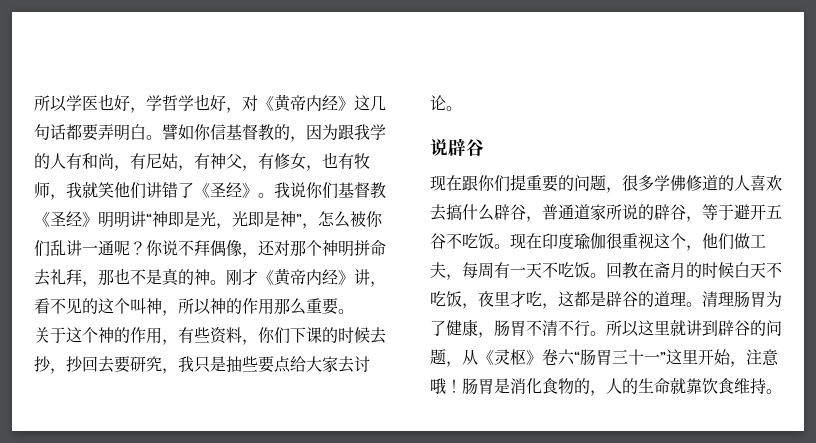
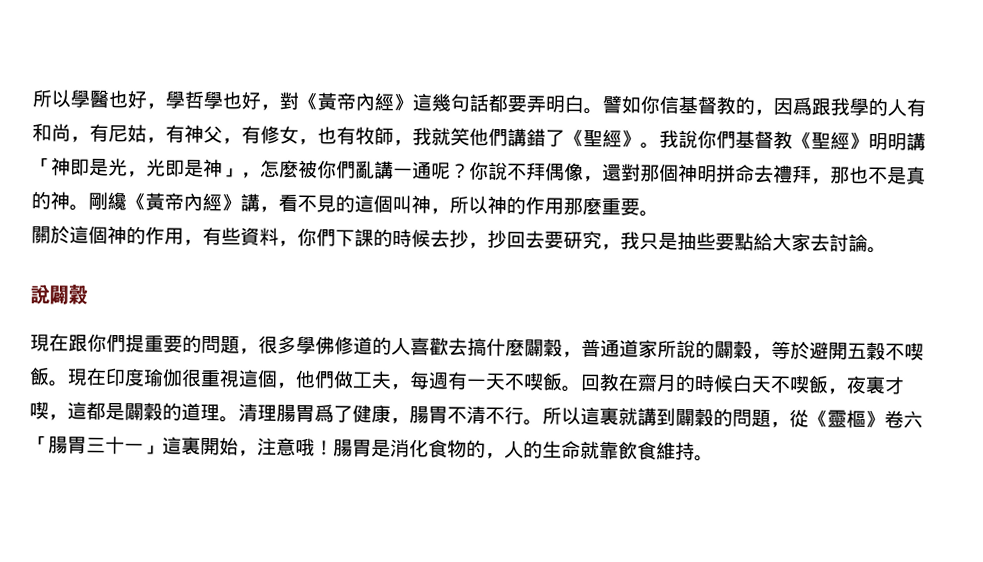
- 所以学医也好，学哲学也好，对《黄帝内经》这几句话都要弄明白。
+ 所以學醫也好，學哲學也好，對《黃帝內經》這幾句話都要弄明白。
- 譬如你信基督教的，因为跟我学的人有和尚，有尼姑，有神父，有修女，也有牧师，我就笑他们讲错了《圣经》。我说你们基督教《圣经》明明讲“神即是光，光即是神”，怎么被你们乱讲一通呢？
+ 譬如你信基督教的，因爲跟我學的人有和尚，有尼姑，有神父，有修女，也有牧師，我就笑他們講錯了《聖經》。我說你們基督教《聖經》明明講「神即是光，光即是神」，怎麼被你們亂講一通呢？
- 你说不拜偶像，还对那个神明拼命去礼拜，那也不是真的神。
+ 你說不拜偶像，還對那個神明拼命去禮拜，那也不是真的神。
- 刚才《黄帝内经》讲，看不见的这个叫神，所以神的作用那么重要。
+ 剛纔《黃帝內經》講，看不見的這個叫神，所以神的作用那麼重要。
- 关于这个神的作用，有些资料，你们下课的时候去抄，抄回去要研究，我只是抽些要点给大家去讨论。
- 说辟谷
- 现在跟你们提重要的问题，很多学佛修道的人喜欢去搞什么辟谷，普通道家所说的辟谷，等于避开五谷不吃饭。现在印度瑜伽很重视这个，他们做工夫，每周有一天不吃饭。
+ 關於這個神的作用，有些資料，你們下課的時候去抄，抄回去要研究，我只是抽些要點給大家去討論。
+ 說闢穀
+ 現在跟你們提重要的問題，很多學佛修道的人喜歡去搞什麼闢穀，普通道家所說的闢穀，等於避開五穀不喫飯。現在印度瑜伽很重視這個，他們做工夫，每週有一天不喫飯。
- 回教在斋月的时候白天不吃饭，夜里才吃，这都是辟谷的道理。
+ 回教在齋月的時候白天不喫飯，夜裏才喫，這都是闢穀的道理。
- 清理肠胃为了健康，肠胃不清不行。
+ 清理腸胃爲了健康，腸胃不清不行。
- 所以这里就讲到辟谷的问题，从《灵枢》卷六“肠胃三十一”这里开始，注意哦！
+ 所以這裏就講到闢穀的問題，從《靈樞》卷六「腸胃三十一」這裏開始，注意哦！
- 肠胃是消化食物的，人的生命就靠饮食维持。
+ 腸胃是消化食物的，人的生命就靠飲食維持。

